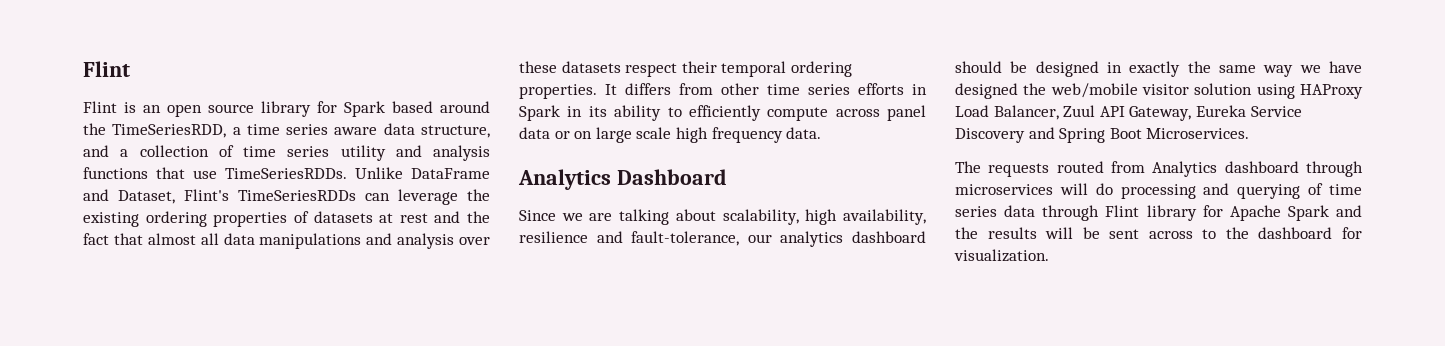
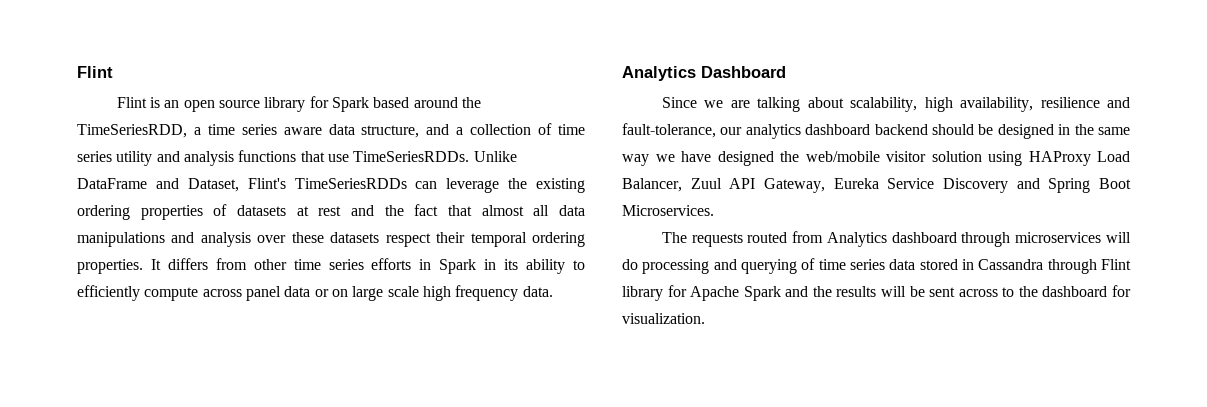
- Since we are talking about scalability, high availability, resilience and fault-tolerance, our analytics dashboard should be designed in exactly the same way we have designed the web/mobile visitor solution using HAProxy Load Balancer, Zuul API Gateway, Eureka Service Discovery and Spring Boot Microservices.
+ Since we are talking about scalability, high availability, resilience and fault-tolerance, our analytics dashboard backend should be designed in the same way we have designed the web/mobile visitor solution using HAProxy Load Balancer, Zuul API Gateway, Eureka Service Discovery and Spring Boot Microservices.
- The requests routed from Analytics dashboard through microservices will do processing and querying of time series data through Flint library for Apache Spark and the results will be sent across to the dashboard for visualization.
+ The requests routed from Analytics dashboard through microservices will do processing and querying of time series data stored in Cassandra through Flint library for Apache Spark and the results will be sent across to the dashboard for visualization.

